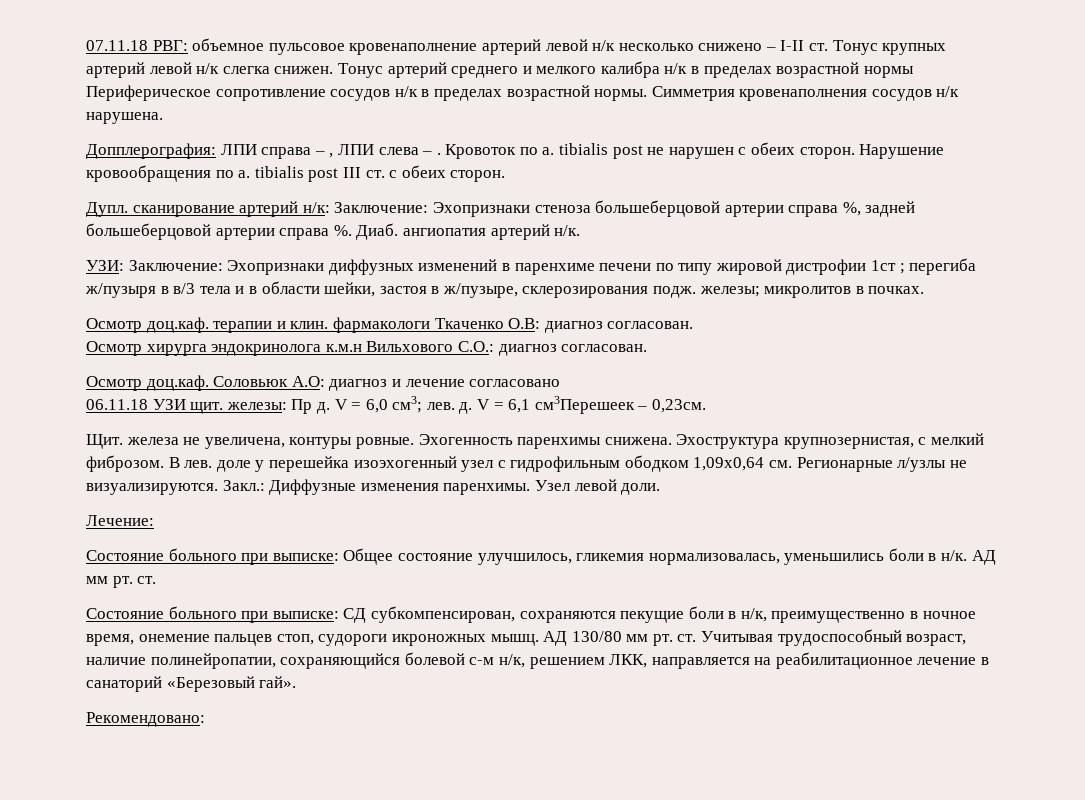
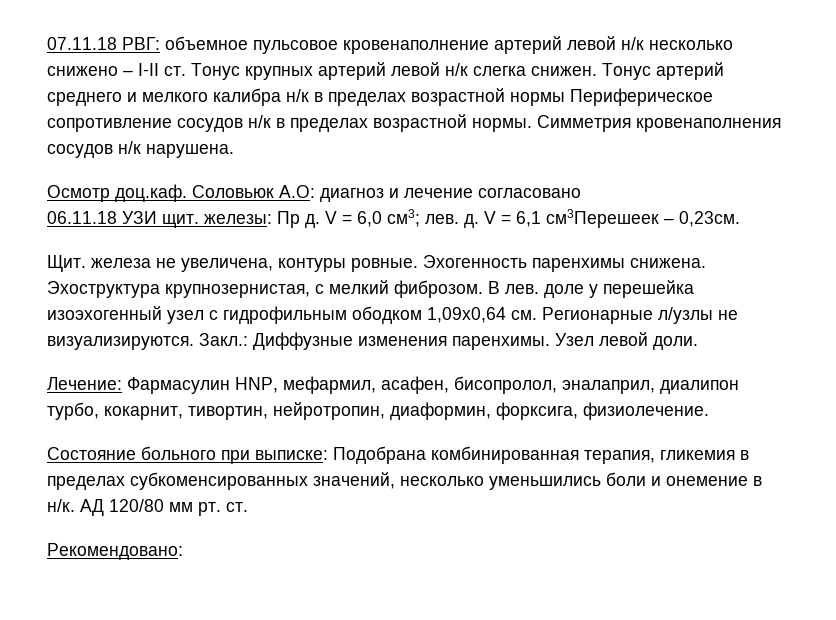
- Допплерография: ЛПИ справа – , ЛПИ слева – . Кровоток по а. tibialis роst не нарушен с обеих сторон. Нарушение кровообращения по а. tibialis роst III ст. с обеих сторон.
- Дупл. сканирование артерий н/к: Заключение: Эхопризнаки стеноза большеберцовой артерии справа %, задней большеберцовой артерии справа %. Диаб. ангиопатия артерий н/к.
- УЗИ: Заключение: Эхопризнаки диффузных изменений в паренхиме печени по типу жировой дистрофии 1ст ; перегиба ж/пузыря в в/3 тела и в области шейки, застоя в ж/пузыре, склерозирования подж. железы; микролитов в почках.
- Осмотр доц.каф. терапии и клин. фармакологи Ткаченко О.В: диагноз согласован.
- Осмотр хирурга эндокринолога к.м.н Вильхового С.О.: диагноз согласован.
- Лечение:
- Состояние больного при выписке: Общее состояние улучшилось, гликемия нормализовалась, уменьшились боли в н/к.
+ Лечение: Фармасулин HNP, мефармил, асафен, бисопролол, эналаприл, диалипон турбо, кокарнит, тивортин, нейротропин, диаформин, форксига, физиолечение.
+ Состояние больного при выписке: Подобрана комбинированная терапия, гликемия в пределах субкоменсированных значений, несколько уменьшились боли и онемение в н/к.
- АД мм рт. ст.
- Состояние больного при выписке: СД субкомпенсирован, сохраняются пекущие боли в н/к, преимущественно в ночное время, онемение пальцев стоп, судороги икроножных мышц. АД 130/80 мм рт. ст. Учитывая трудоспособный возраст, наличие полинейропатии, сохраняющийся болевой с-м н/к, решением ЛКК, направляется на реабилитационное лечение в санаторий «Березовый гай».
+ АД 120/80 мм рт. ст.

